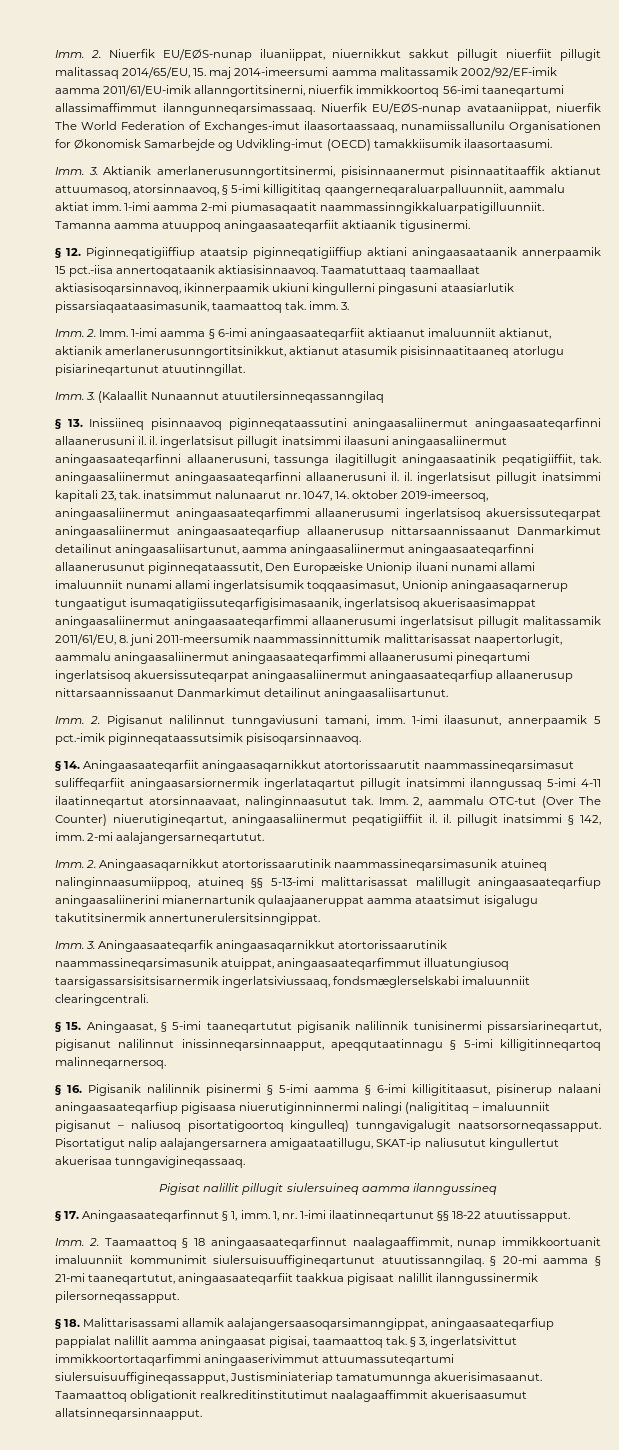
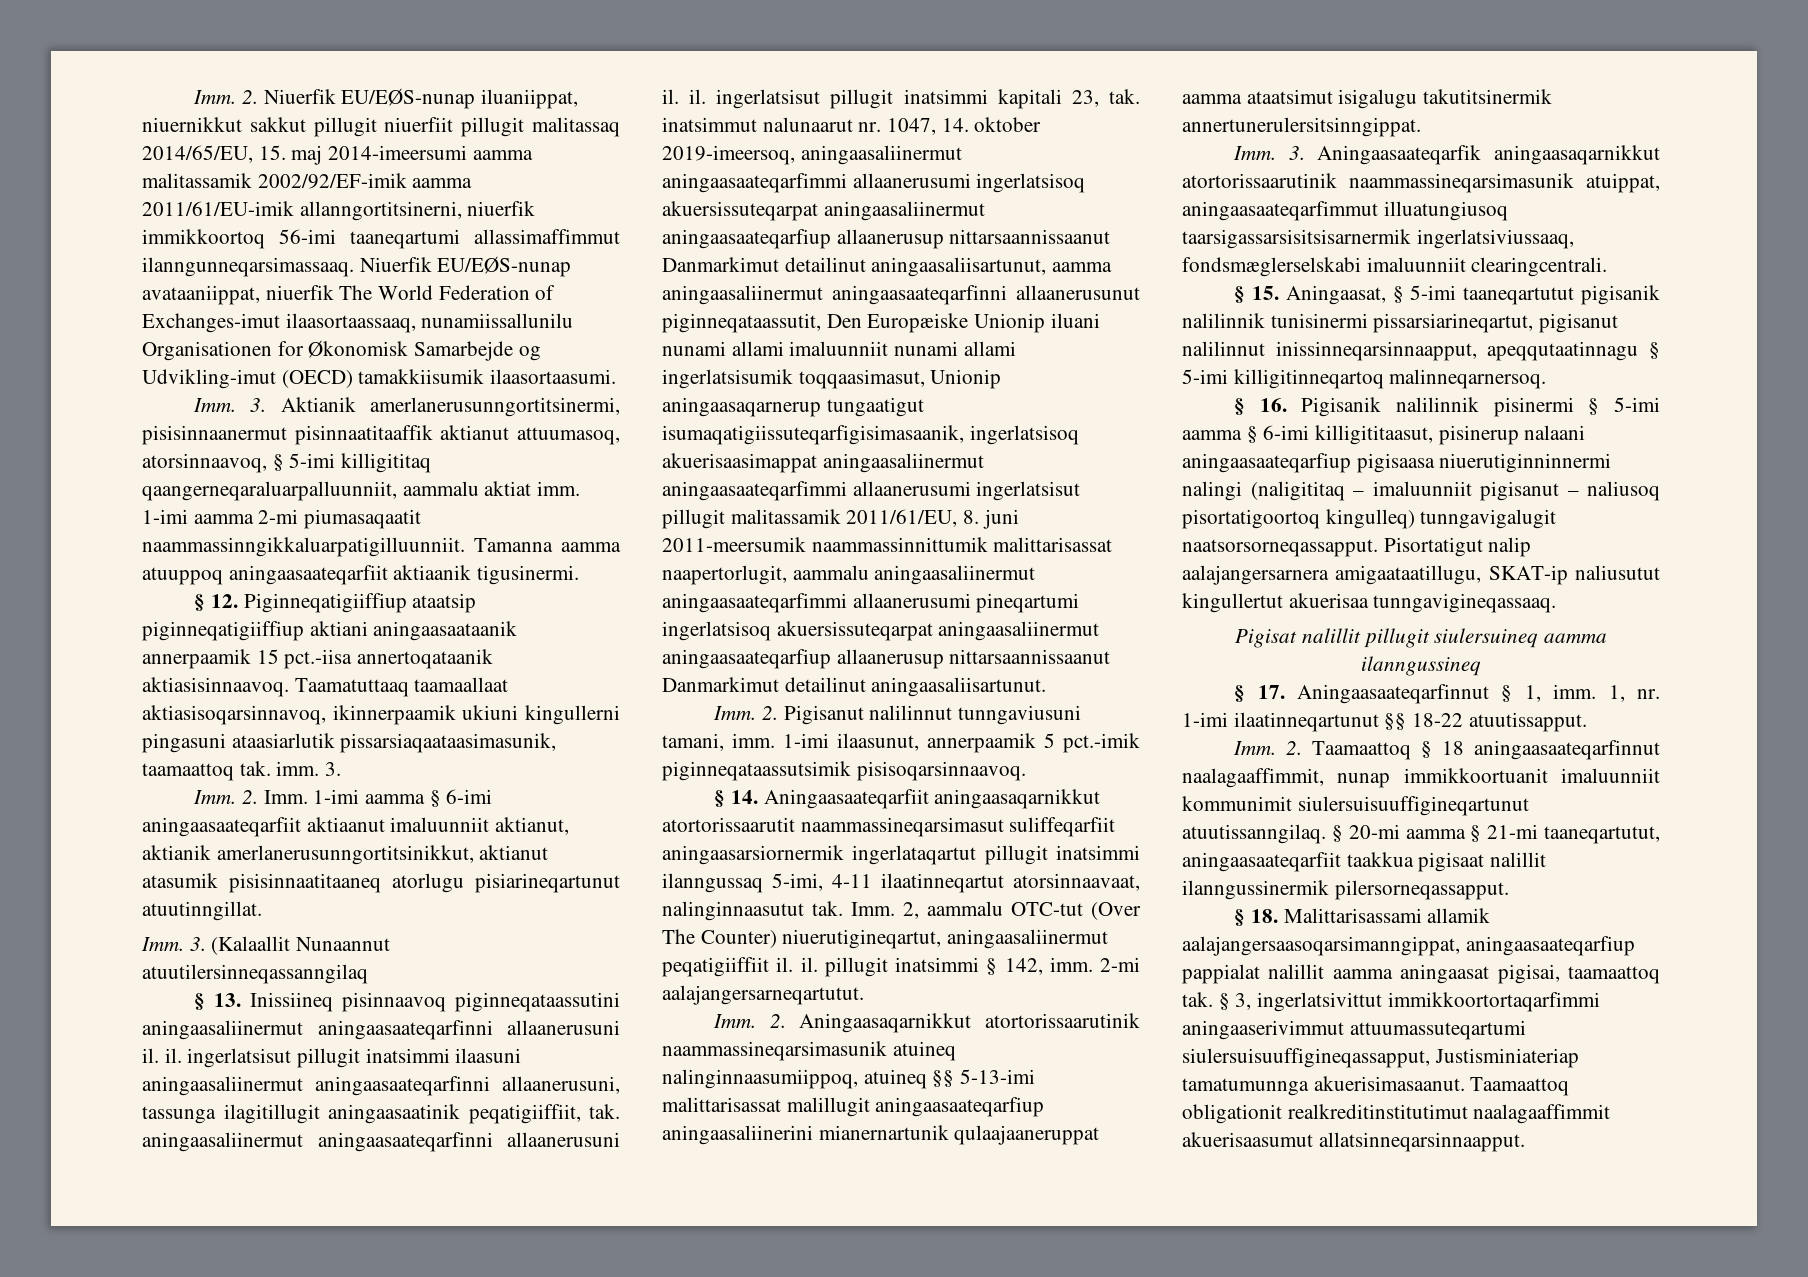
- § 14. Aningaasaateqarfiit aningaasaqarnikkut atortorissaarutit naammassineqarsimasut suliffeqarfiit aningaasarsiornermik ingerlataqartut pillugit inatsimmi ilanngussaq 5-imi 4-11 ilaatinneqartut atorsinnaavaat, nalinginnaasutut tak.
+ § 14. Aningaasaateqarfiit aningaasaqarnikkut atortorissaarutit naammassineqarsimasut suliffeqarfiit aningaasarsiornermik ingerlataqartut pillugit inatsimmi ilanngussaq 5-imi, 4-11 ilaatinneqartut atorsinnaavaat, nalinginnaasutut tak.

